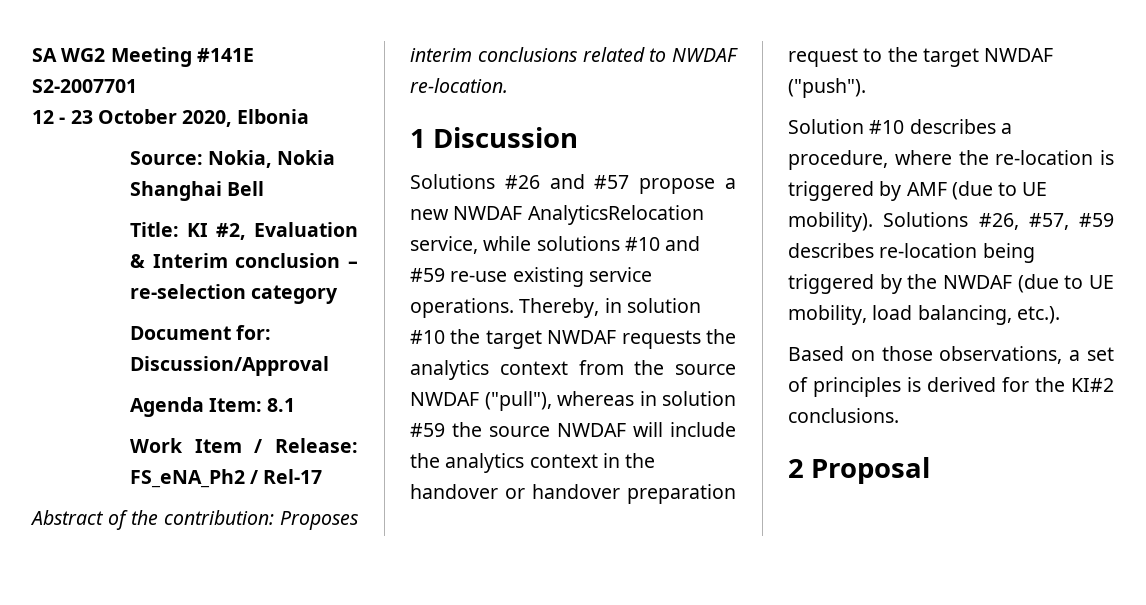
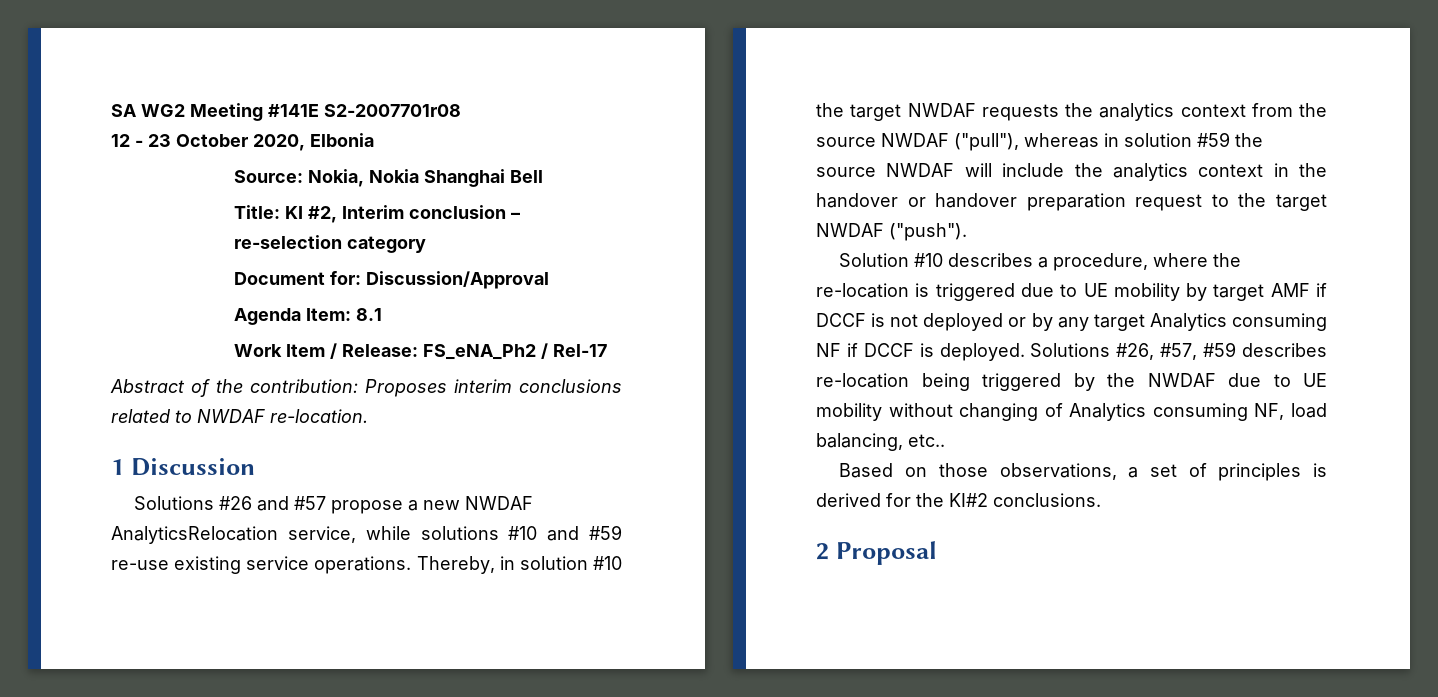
- SA WG2 Meeting #141E S2-2007701
+ SA WG2 Meeting #141E S2-2007701r08
- Title: KI #2, Evaluation & Interim conclusion – re-selection category
+ Title: KI #2, Interim conclusion – re-selection category
- Solution #10 describes a procedure, where the re-location is triggered by AMF (due to UE mobility).
+ Solution #10 describes a procedure, where the re-location is triggered due to UE mobility by target AMF if DCCF is not deployed or by any target Analytics consuming NF if DCCF is deployed.
- Solutions #26, #57, #59 describes re-location being triggered by the NWDAF (due to UE mobility, load balancing, etc.).
+ Solutions #26, #57, #59 describes re-location being triggered by the NWDAF due to UE mobility without changing of Analytics consuming NF, load balancing, etc..

